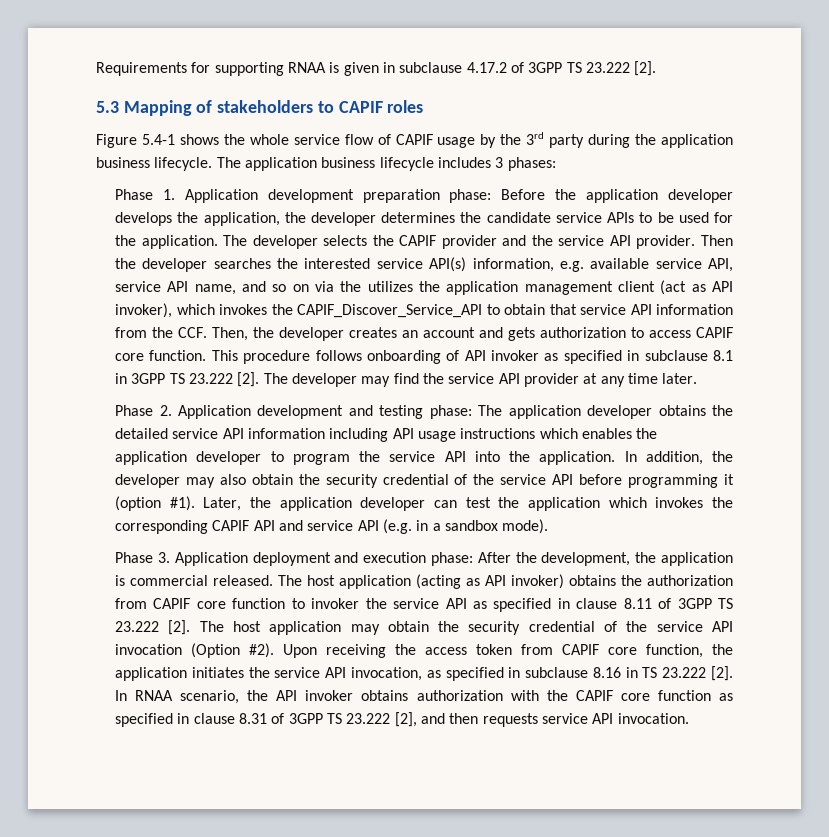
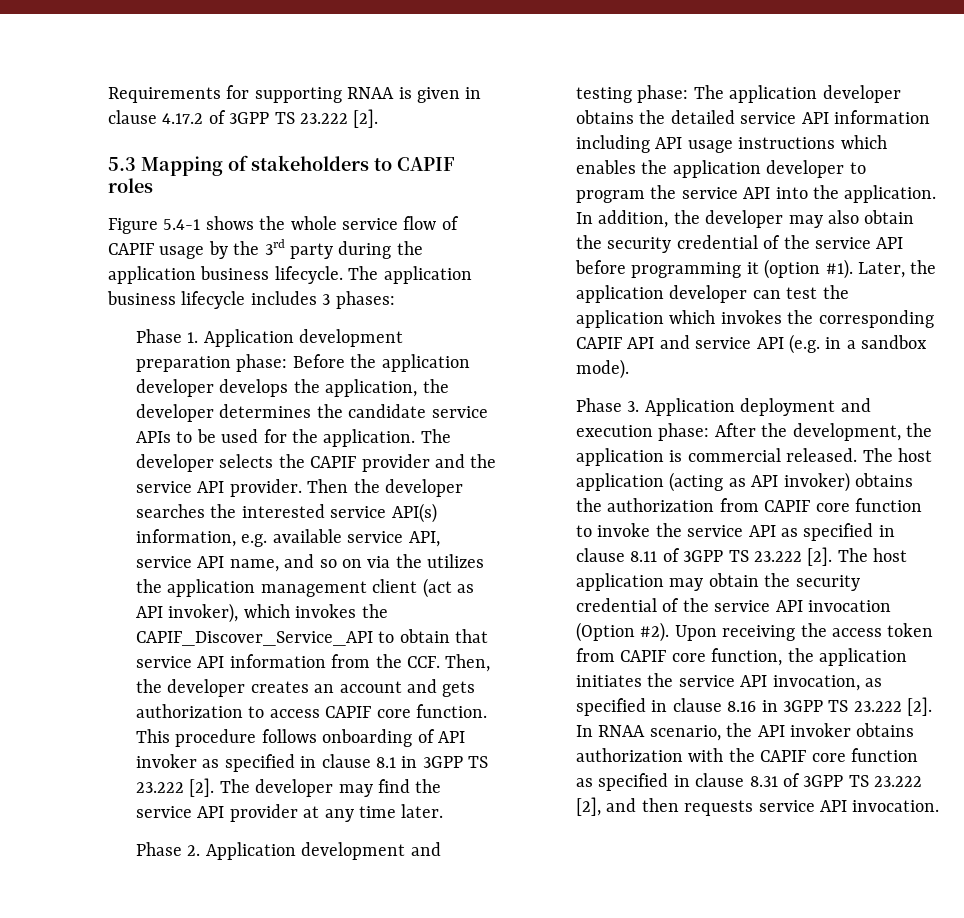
- Requirements for supporting RNAA is given in subclause 4.17.2 of 3GPP TS 23.222 [2].
+ Requirements for supporting RNAA is given in clause 4.17.2 of 3GPP TS 23.222 [2].
- This procedure follows onboarding of API invoker as specified in subclause 8.1 in 3GPP TS 23.222 [2].
+ This procedure follows onboarding of API invoker as specified in clause 8.1 in 3GPP TS 23.222 [2].
- The host application (acting as API invoker) obtains the authorization from CAPIF core function to invoker the service API as specified in clause 8.11 of 3GPP TS 23.222 [2].
+ The host application (acting as API invoker) obtains the authorization from CAPIF core function to invoke the service API as specified in clause 8.11 of 3GPP TS 23.222 [2].
- Upon receiving the access token from CAPIF core function, the application initiates the service API invocation, as specified in subclause 8.16 in TS 23.222 [2].
+ Upon receiving the access token from CAPIF core function, the application initiates the service API invocation, as specified in clause 8.16 in 3GPP TS 23.222 [2].

